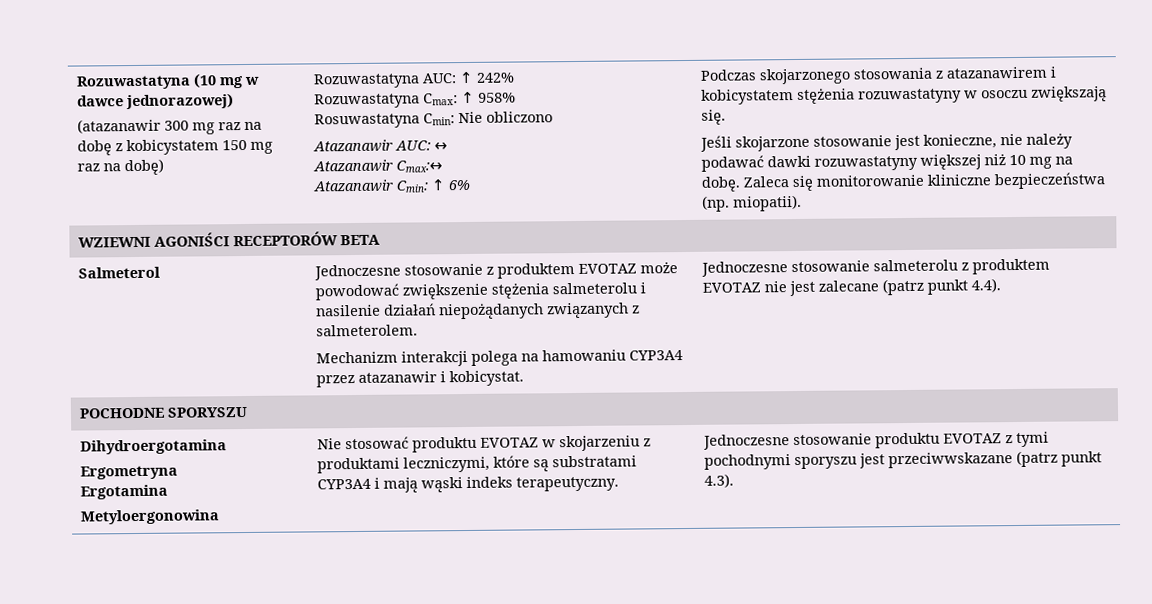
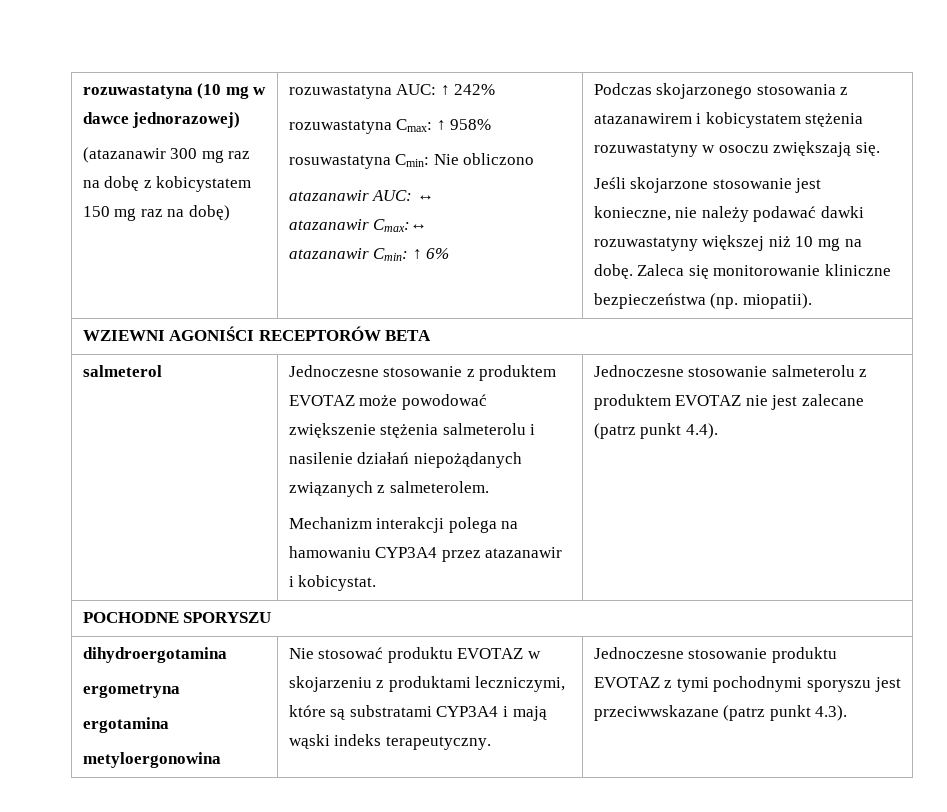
- Rozuwastatyna (10 mg w dawce jednorazowej)
+ rozuwastatyna (10 mg w dawce jednorazowej)
- Rozuwastatyna AUC: ↑ 242%
+ rozuwastatyna AUC: ↑ 242%
- Rozuwastatyna Cmax: ↑ 958%
+ rozuwastatyna Cmax: ↑ 958%
- Rosuwastatyna Cmin: Nie obliczono
+ rosuwastatyna Cmin: Nie obliczono
- Atazanawir AUC: ↔
+ atazanawir AUC: ↔
- Atazanawir Cmax:↔
+ atazanawir Cmax:↔
- Atazanawir Cmin: ↑ 6%
+ atazanawir Cmin: ↑ 6%
- Salmeterol | Jednoczesne stosowanie z produktem EVOTAZ może powodować zwiększenie stężenia salmeterolu i nasilenie działań niepożądanych związanych z salmeterolem.
+ salmeterol | Jednoczesne stosowanie z produktem EVOTAZ może powodować zwiększenie stężenia salmeterolu i nasilenie działań niepożądanych związanych z salmeterolem.
- Dihydroergotamina
- Ergometryna
- Ergotamina
- Metyloergonowina | Nie stosować produktu EVOTAZ w skojarzeniu z produktami leczniczymi, które są substratami CYP3A4 i mają wąski indeks terapeutyczny. | Jednoczesne stosowanie produktu EVOTAZ z tymi pochodnymi sporyszu jest przeciwwskazane (patrz punkt 4.3).
+ dihydroergotamina
+ ergometryna
+ ergotamina
+ metyloergonowina | Nie stosować produktu EVOTAZ w skojarzeniu z produktami leczniczymi, które są substratami CYP3A4 i mają wąski indeks terapeutyczny. | Jednoczesne stosowanie produktu EVOTAZ z tymi pochodnymi sporyszu jest przeciwwskazane (patrz punkt 4.3).

